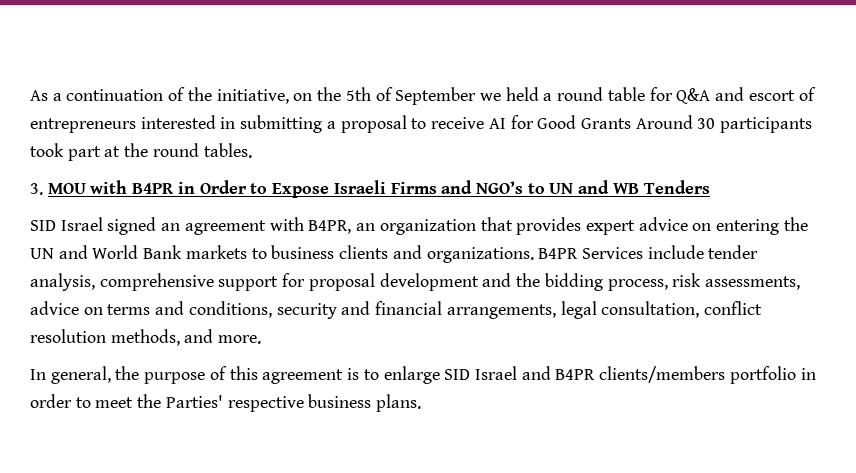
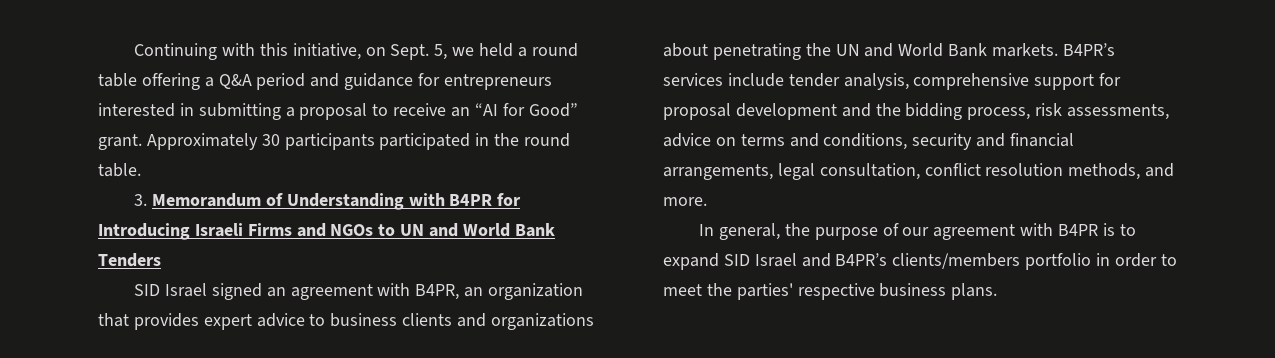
- As a continuation of the initiative, on the 5th of September we held a round table for Q&A and escort of entrepreneurs interested in submitting a proposal to receive AI for Good Grants Around 30 participants took part at the round tables.
+ Continuing with this initiative, on Sept. 5, we held a round table offering a Q&A period and guidance for entrepreneurs interested in submitting a proposal to receive an “AI for Good” grant. Approximately 30 participants participated in the round table.
- 3. MOU with B4PR in Order to Expose Israeli Firms and NGO’s to UN and WB Tenders
+ 3. Memorandum of Understanding with B4PR for Introducing Israeli Firms and NGOs to UN and World Bank Tenders
- SID Israel signed an agreement with B4PR, an organization that provides expert advice on entering the UN and World Bank markets to business clients and organizations. B4PR Services include tender analysis, comprehensive support for proposal development and the bidding process, risk assessments, advice on terms and conditions, security and financial arrangements, legal consultation, conflict resolution methods, and more.
+ SID Israel signed an agreement with B4PR, an organization that provides expert advice to business clients and organizations about penetrating the UN and World Bank markets. B4PR’s services include tender analysis, comprehensive support for proposal development and the bidding process, risk assessments, advice on terms and conditions, security and financial arrangements, legal consultation, conflict resolution methods, and more.
- In general, the purpose of this agreement is to enlarge SID Israel and B4PR clients/members portfolio in order to meet the Parties' respective business plans.
+ In general, the purpose of our agreement with B4PR is to expand SID Israel and B4PR’s clients/members portfolio in order to meet the parties' respective business plans.

